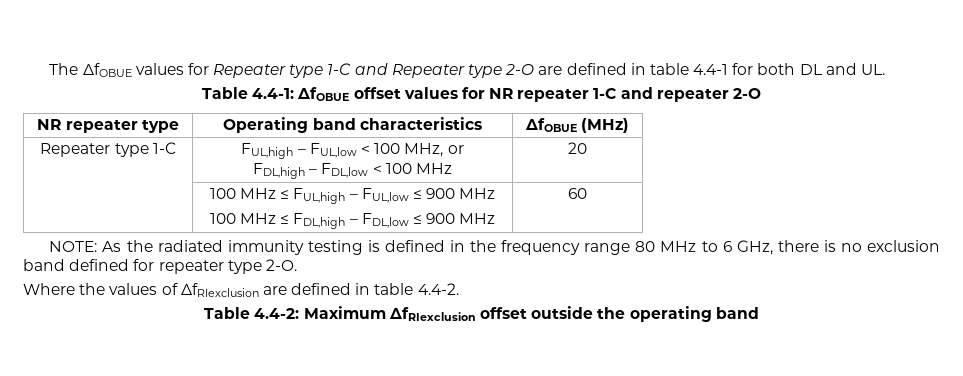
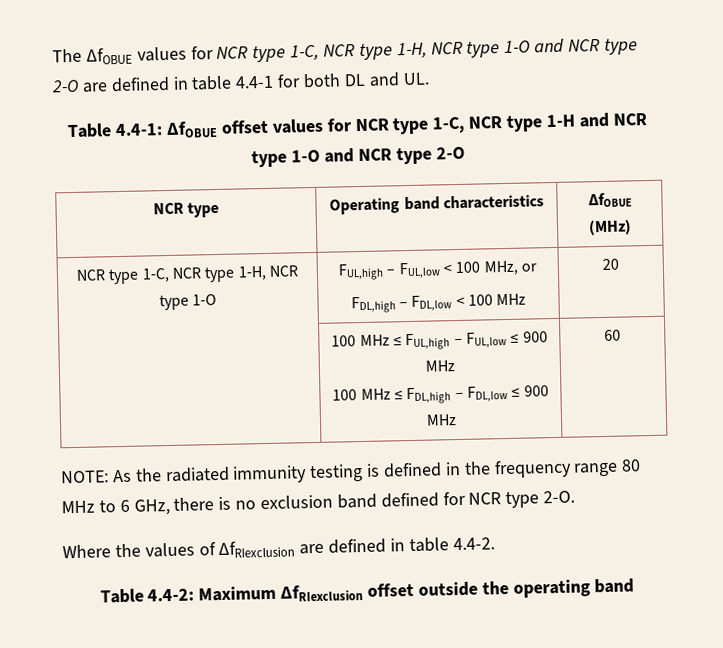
- The ΔfOBUE values for Repeater type 1-C and Repeater type 2-O are defined in table 4.4-1 for both DL and UL.
+ The ΔfOBUE values for NCR type 1-C, NCR type 1-H, NCR type 1-O and NCR type 2-O are defined in table 4.4-1 for both DL and UL.
- Table 4.4-1: ΔfOBUE offset values for NR repeater 1-C and repeater 2-O
+ Table 4.4-1: ΔfOBUE offset values for NCR type 1-C, NCR type 1-H and NCR type 1-O and NCR type 2-O
- NR repeater type | Operating band characteristics | ΔfOBUE (MHz)
+ NCR type | Operating band characteristics | ΔfOBUE (MHz)
- Repeater type 1-C | FUL,high – FUL,low < 100 MHz, or
+ NCR type 1-C, NCR type 1-H, NCR type 1-O | FUL,high – FUL,low < 100 MHz, or
- NOTE: As the radiated immunity testing is defined in the frequency range 80 MHz to 6 GHz, there is no exclusion band defined for repeater type 2-O.
+ NOTE: As the radiated immunity testing is defined in the frequency range 80 MHz to 6 GHz, there is no exclusion band defined for NCR type 2-O.

